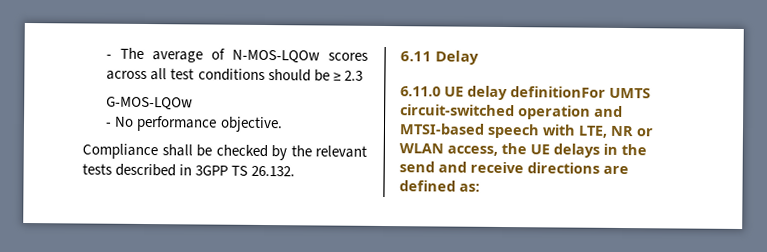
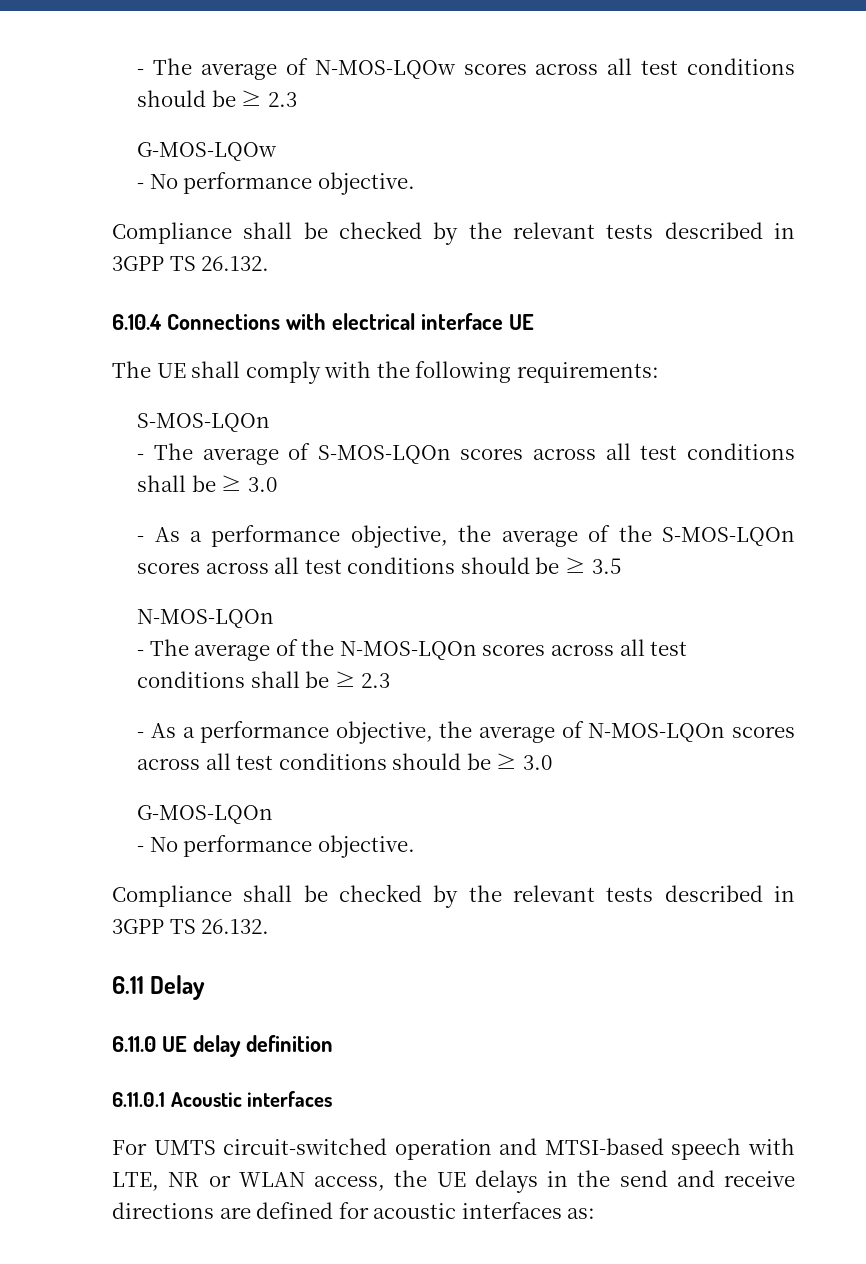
+ 6.10.4 Connections with electrical interface UE
+ The UE shall comply with the following requirements:
+ S-MOS-LQOn
+ - The average of S-MOS-LQOn scores across all test conditions shall be ≥ 3.0
+ - As a performance objective, the average of the S-MOS-LQOn scores across all test conditions should be ≥ 3.5
+ N-MOS-LQOn
+ - The average of the N-MOS-LQOn scores across all test conditions shall be ≥ 2.3
+ - As a performance objective, the average of N-MOS-LQOn scores across all test conditions should be ≥ 3.0
+ G-MOS-LQOn
+ - No performance objective.
+ Compliance shall be checked by the relevant tests described in 3GPP TS 26.132.
- 6.11.0 UE delay definitionFor UMTS circuit-switched operation and MTSI-based speech with LTE, NR or WLAN access, the UE delays in the send and receive directions are defined as:
+ 6.11.0 UE delay definition
+ 6.11.0.1 Acoustic interfaces
+ For UMTS circuit-switched operation and MTSI-based speech with LTE, NR or WLAN access, the UE delays in the send and receive directions are defined for acoustic interfaces as:

